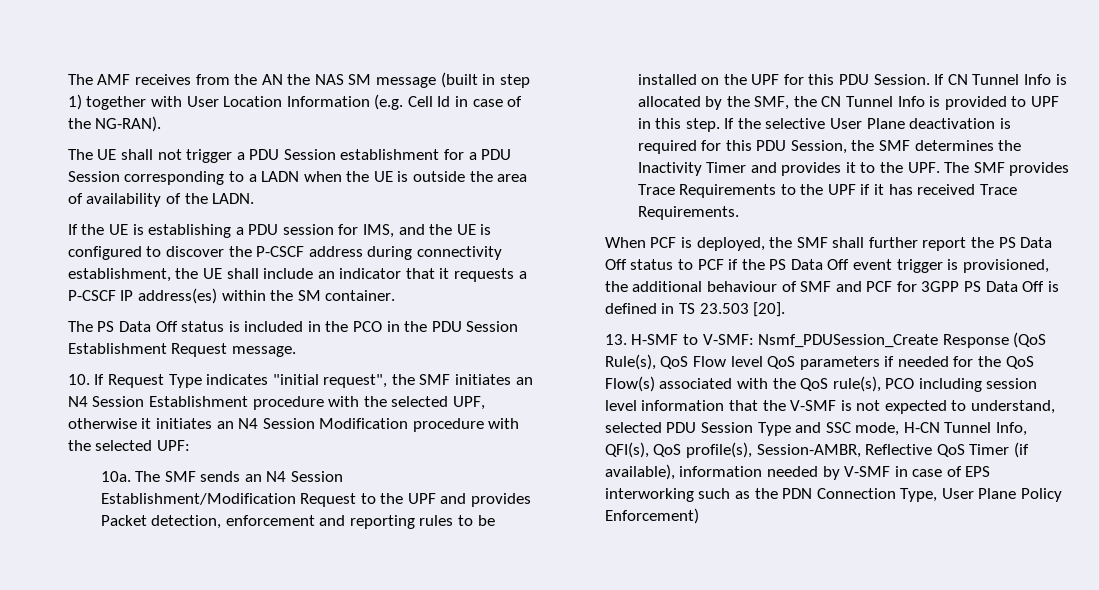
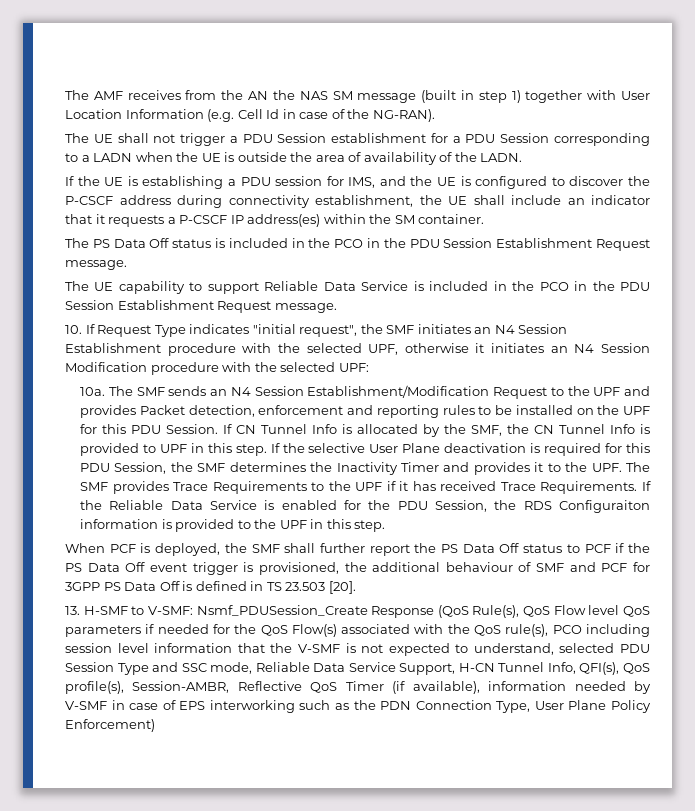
+ The UE capability to support Reliable Data Service is included in the PCO in the PDU Session Establishment Request message.
+ If the Reliable Data Service is enabled for the PDU Session, the RDS Configuraiton information is provided to the UPF in this step.
- Nsmf_PDUSession_Create Response (QoS Rule(s), QoS Flow level QoS parameters if needed for the QoS Flow(s) associated with the QoS rule(s), PCO including session level information that the V-SMF is not expected to understand, selected PDU Session Type and SSC mode, H-CN Tunnel Info, QFI(s), QoS profile(s), Session-AMBR, Reflective QoS Timer (if available), information needed by V-SMF in case of EPS interworking such as the PDN Connection Type, User Plane Policy Enforcement)
+ Nsmf_PDUSession_Create Response (QoS Rule(s), QoS Flow level QoS parameters if needed for the QoS Flow(s) associated with the QoS rule(s), PCO including session level information that the V-SMF is not expected to understand, selected PDU Session Type and SSC mode, Reliable Data Service Support, H-CN Tunnel Info, QFI(s), QoS profile(s), Session-AMBR, Reflective QoS Timer (if available), information needed by V-SMF in case of EPS interworking such as the PDN Connection Type, User Plane Policy Enforcement)

